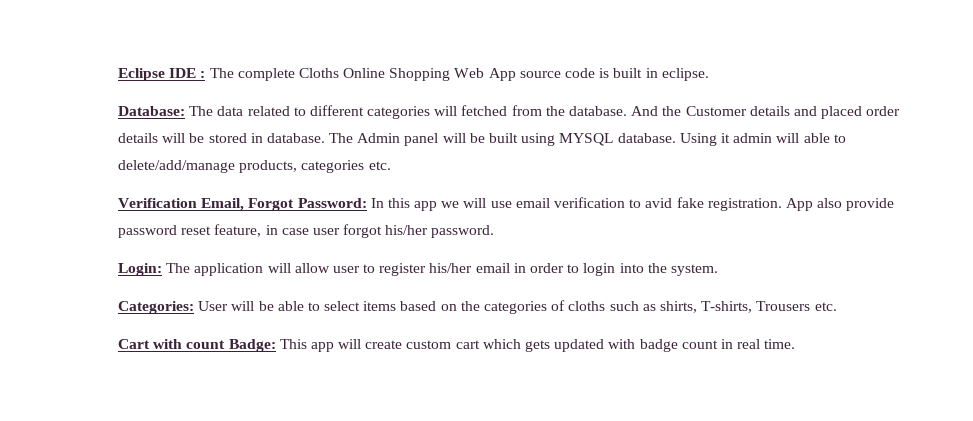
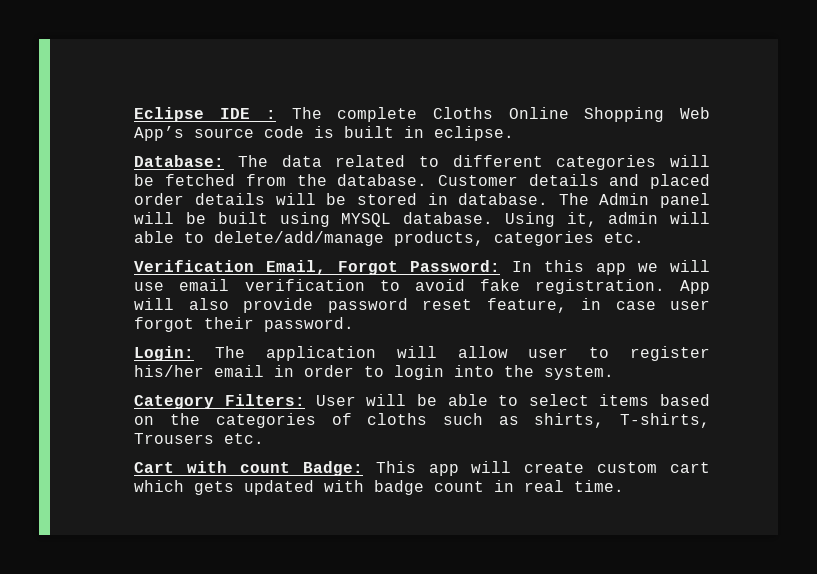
- Eclipse IDE : The complete Cloths Online Shopping Web App source code is built in eclipse.
+ Eclipse IDE : The complete Cloths Online Shopping Web App’s source code is built in eclipse.
- Database: The data related to different categories will fetched from the database.
+ Database: The data related to different categories will be fetched from the database.
- And the Customer details and placed order details will be stored in database.
+ Customer details and placed order details will be stored in database.
- Using it admin will able to delete/add/manage products, categories etc.
+ Using it, admin will able to delete/add/manage products, categories etc.
- Verification Email, Forgot Password: In this app we will use email verification to avid fake registration.
+ Verification Email, Forgot Password: In this app we will use email verification to avoid fake registration.
- App also provide password reset feature, in case user forgot his/her password.
+ App will also provide password reset feature, in case user forgot their password.
- Categories: User will be able to select items based on the categories of cloths such as shirts, T-shirts, Trousers etc.
+ Category Filters: User will be able to select items based on the categories of cloths such as shirts, T-shirts, Trousers etc.

